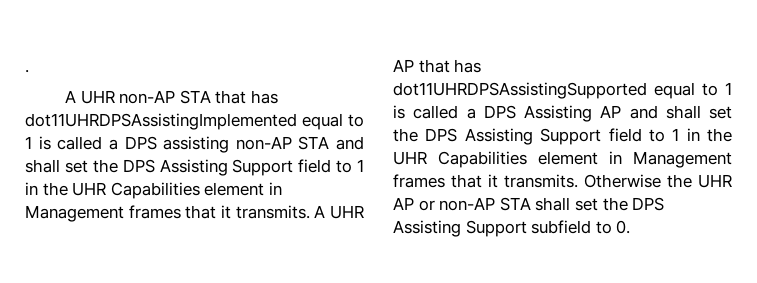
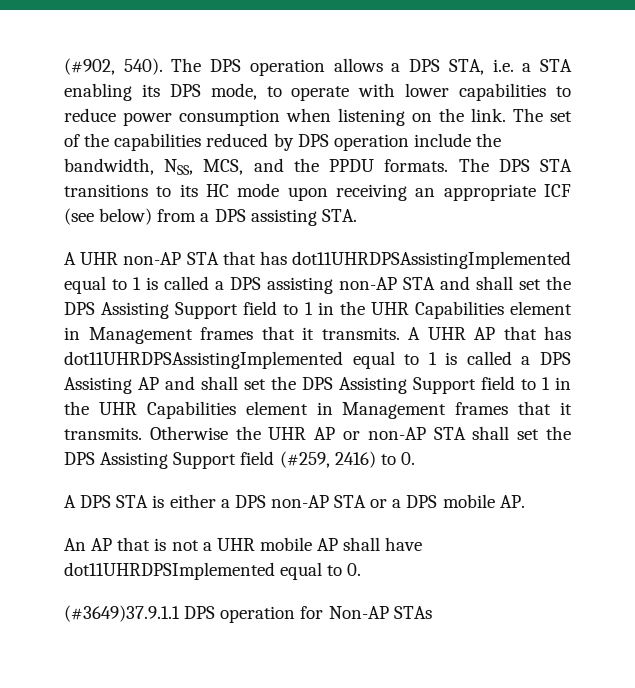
- .
+ (#902, 540). The DPS operation allows a DPS STA, i.e. a STA enabling its DPS mode, to operate with lower capabilities to reduce power consumption when listening on the link. The set of the capabilities reduced by DPS operation include the bandwidth, NSS, MCS, and the PPDU formats. The DPS STA transitions to its HC mode upon receiving an appropriate ICF (see below) from a DPS assisting STA.
- A UHR AP that has dot11UHRDPSAssistingSupported equal to 1 is called a DPS Assisting AP and shall set the DPS Assisting Support field to 1 in the UHR Capabilities element in Management frames that it transmits.
+ A UHR AP that has dot11UHRDPSAssistingImplemented equal to 1 is called a DPS Assisting AP and shall set the DPS Assisting Support field to 1 in the UHR Capabilities element in Management frames that it transmits.
- Otherwise the UHR AP or non-AP STA shall set the DPS Assisting Support subfield to 0.
+ Otherwise the UHR AP or non-AP STA shall set the DPS Assisting Support field (#259, 2416) to 0.
+ A DPS STA is either a DPS non-AP STA or a DPS mobile AP.
+ An AP that is not a UHR mobile AP shall have dot11UHRDPSImplemented equal to 0.
+ (#3649)37.9.1.1 DPS operation for Non-AP STAs

